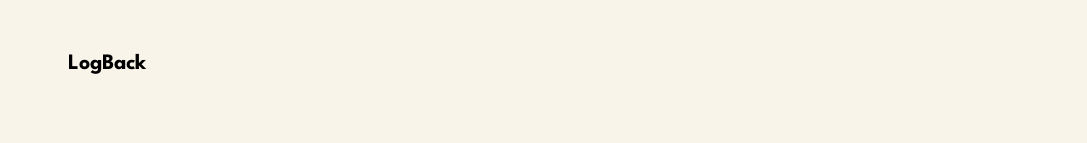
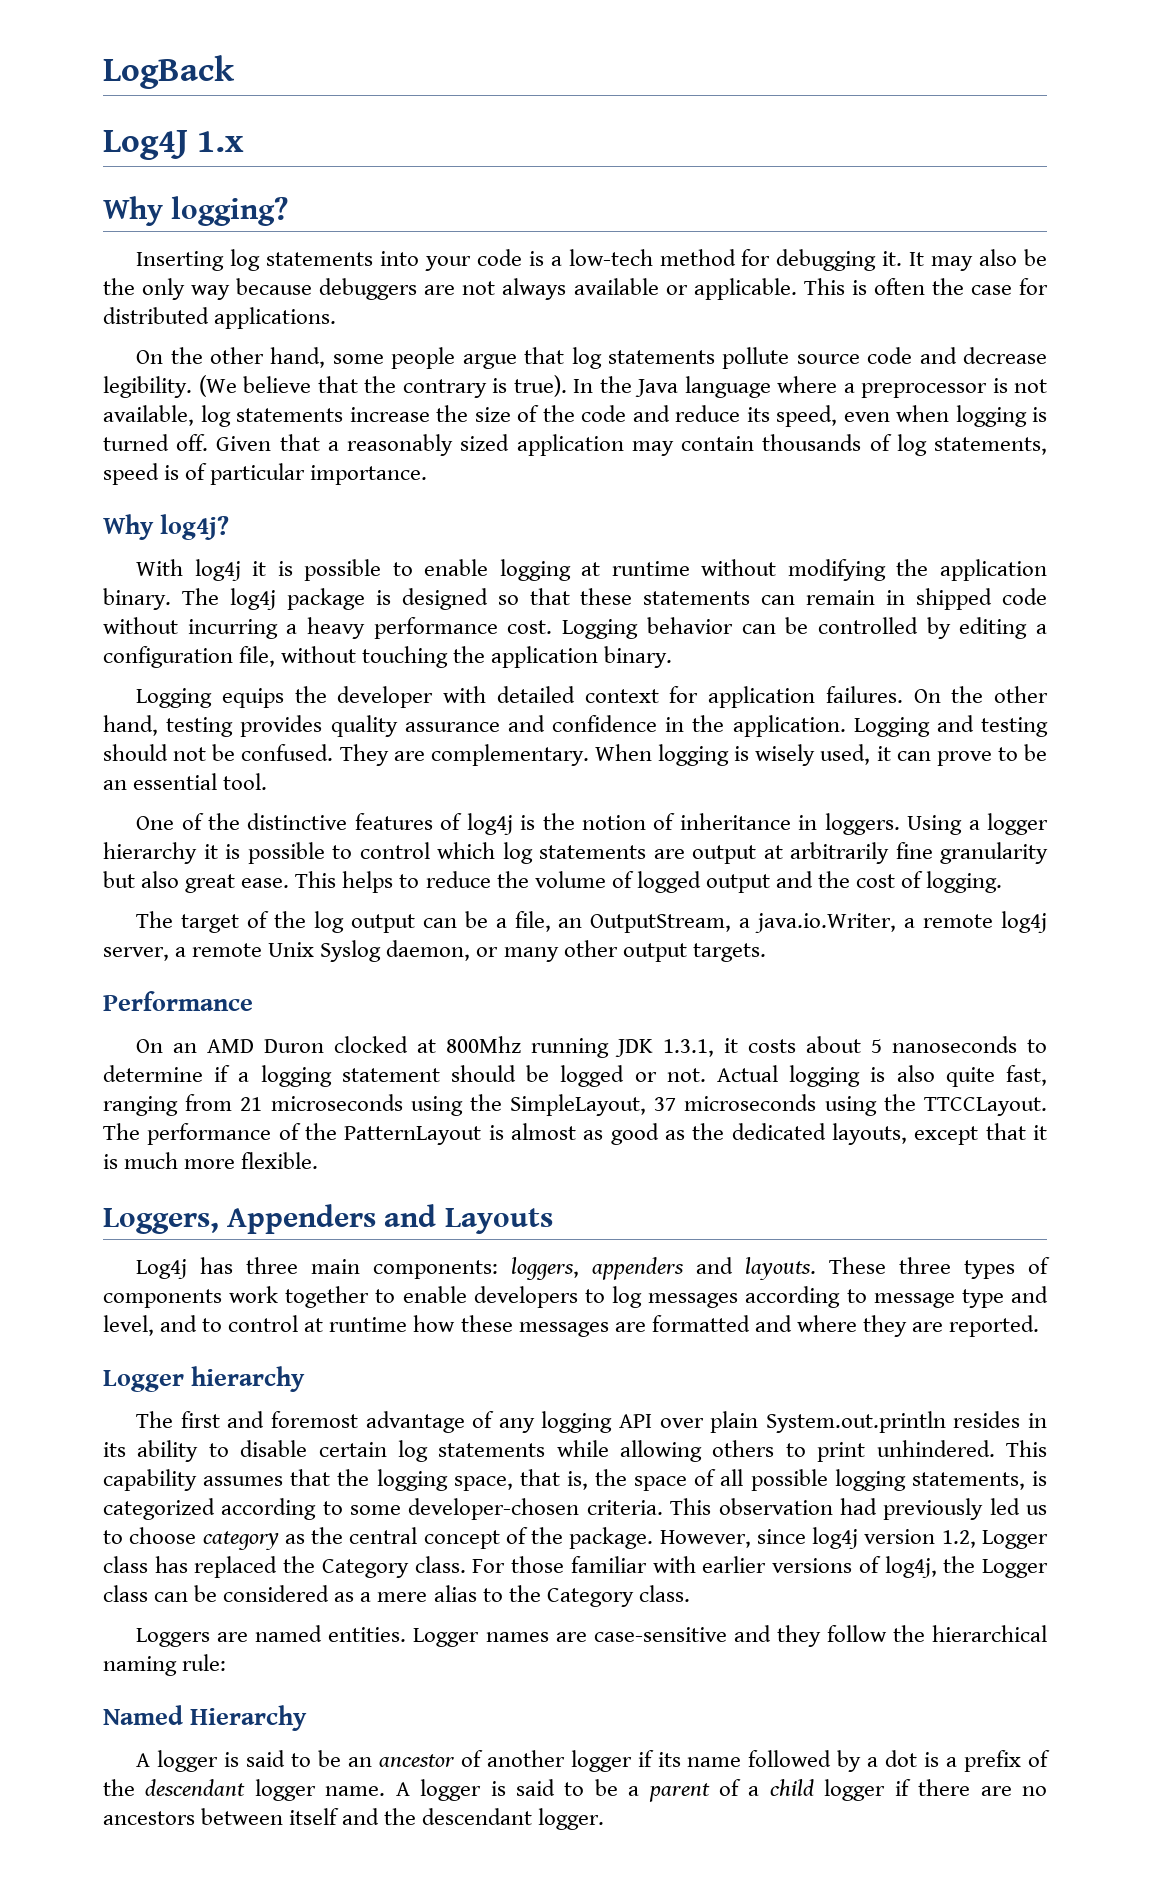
+ Log4J 1.x
+ Why logging?
+ Inserting log statements into your code is a low-tech method for debugging it. It may also be the only way because debuggers are not always available or applicable. This is often the case for distributed applications.
+ On the other hand, some people argue that log statements pollute source code and decrease legibility. (We believe that the contrary is true). In the Java language where a preprocessor is not available, log statements increase the size of the code and reduce its speed, even when logging is turned off. Given that a reasonably sized application may contain thousands of log statements, speed is of particular importance.
+ Why log4j?
+ With log4j it is possible to enable logging at runtime without modifying the application binary. The log4j package is designed so that these statements can remain in shipped code without incurring a heavy performance cost. Logging behavior can be controlled by editing a configuration file, without touching the application binary.
+ Logging equips the developer with detailed context for application failures. On the other hand, testing provides quality assurance and confidence in the application. Logging and testing should not be confused. They are complementary. When logging is wisely used, it can prove to be an essential tool.
+ One of the distinctive features of log4j is the notion of inheritance in loggers. Using a logger hierarchy it is possible to control which log statements are output at arbitrarily fine granularity but also great ease. This helps to reduce the volume of logged output and the cost of logging.
+ The target of the log output can be a file, an OutputStream, a java.io.Writer, a remote log4j server, a remote Unix Syslog daemon, or many other output targets.
+ Performance
+ On an AMD Duron clocked at 800Mhz running JDK 1.3.1, it costs about 5 nanoseconds to determine if a logging statement should be logged or not. Actual logging is also quite fast, ranging from 21 microseconds using the SimpleLayout, 37 microseconds using the TTCCLayout. The performance of the PatternLayout is almost as good as the dedicated layouts, except that it is much more flexible.
+ Loggers, Appenders and Layouts
+ Log4j has three main components: loggers, appenders and layouts. These three types of components work together to enable developers to log messages according to message type and level, and to control at runtime how these messages are formatted and where they are reported.
+ Logger hierarchy
+ The first and foremost advantage of any logging API over plain System.out.println resides in its ability to disable certain log statements while allowing others to print unhindered. This capability assumes that the logging space, that is, the space of all possible logging statements, is categorized according to some developer-chosen criteria. This observation had previously led us to choose category as the central concept of the package. However, since log4j version 1.2, Logger class has replaced the Category class. For those familiar with earlier versions of log4j, the Logger class can be considered as a mere alias to the Category class.
+ Loggers are named entities. Logger names are case-sensitive and they follow the hierarchical naming rule:
+ Named Hierarchy
+ A logger is said to be an ancestor of another logger if its name followed by a dot is a prefix of the descendant logger name. A logger is said to be a parent of a child logger if there are no ancestors between itself and the descendant logger.

